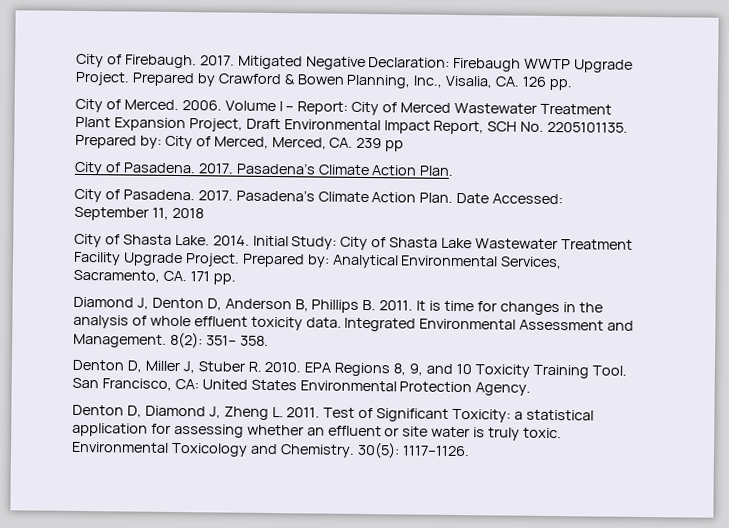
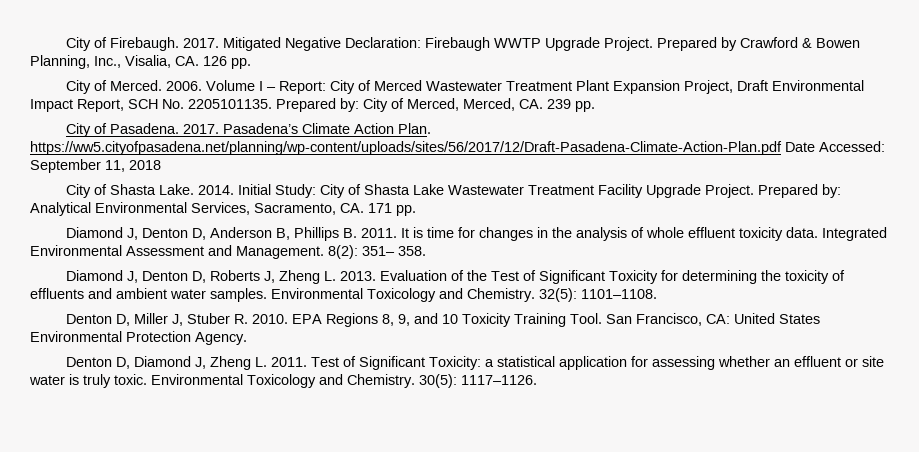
- Prepared by: City of Merced, Merced, CA. 239 pp
- City of Pasadena. 2017. Pasadena’s Climate Action Plan.
- City of Pasadena. 2017. Pasadena’s Climate Action Plan. Date Accessed: September 11, 2018
+ Prepared by: City of Merced, Merced, CA. 239 pp.
+ City of Pasadena. 2017. Pasadena’s Climate Action Plan. https://ww5.cityofpasadena.net/planning/wp-content/uploads/sites/56/2017/12/Draft-Pasadena-Climate-Action-Plan.pdf Date Accessed: September 11, 2018
+ Diamond J, Denton D, Roberts J, Zheng L. 2013. Evaluation of the Test of Significant Toxicity for determining the toxicity of effluents and ambient water samples. Environmental Toxicology and Chemistry. 32(5): 1101–1108.

